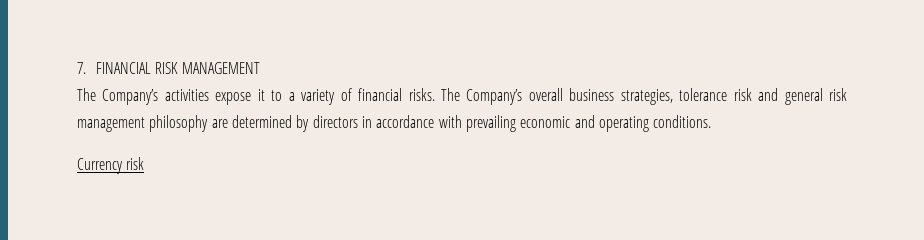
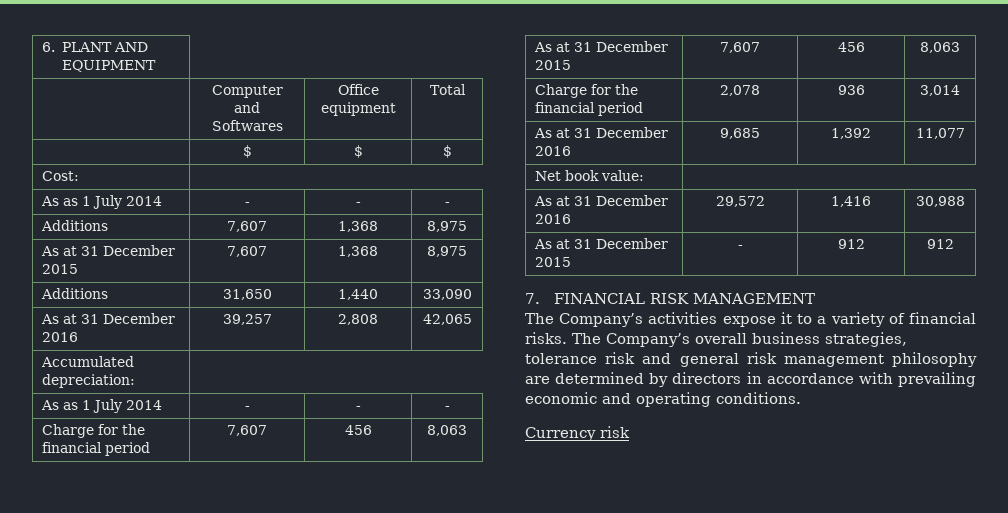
+ 6. PLANT AND EQUIPMENT
+ | Computer and Softwares | Office equipment | Total
+ | $ | $ | $
+ Cost:
+ As as 1 July 2014 | - | - | -
+ Additions | 7,607 | 1,368 | 8,975
+ As at 31 December 2015 | 7,607 | 1,368 | 8,975
+ Additions | 31,650 | 1,440 | 33,090
+ As at 31 December 2016 | 39,257 | 2,808 | 42,065
+ Accumulated depreciation:
+ As as 1 July 2014 | - | - | -
+ Charge for the financial period | 7,607 | 456 | 8,063
+ As at 31 December 2015 | 7,607 | 456 | 8,063
+ Charge for the financial period | 2,078 | 936 | 3,014
+ As at 31 December 2016 | 9,685 | 1,392 | 11,077
+ Net book value:
+ As at 31 December 2016 | 29,572 | 1,416 | 30,988
+ As at 31 December 2015 | - | 912 | 912

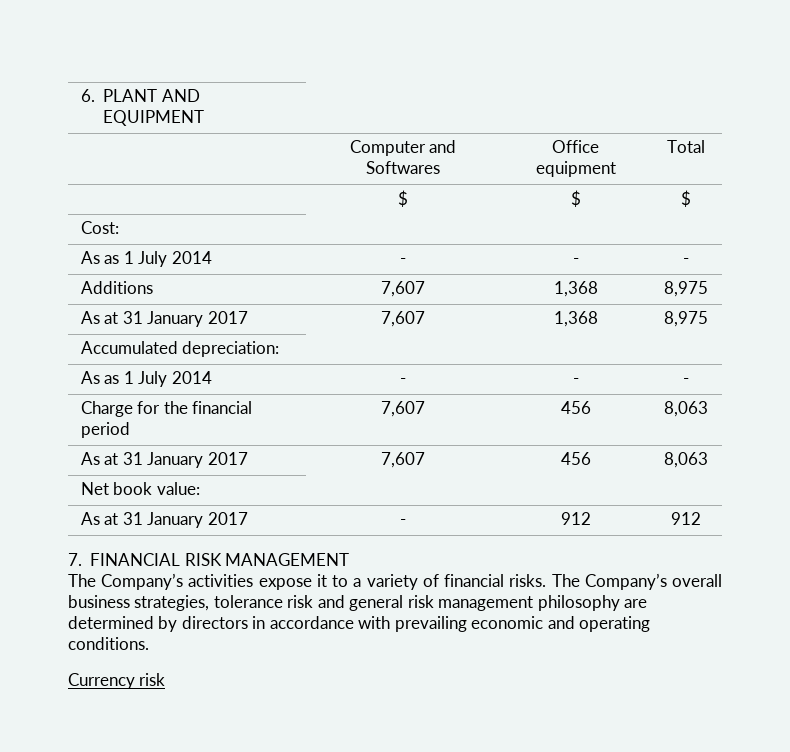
- As at 31 December 2015 | 7,607 | 1,368 | 8,975
- Additions | 31,650 | 1,440 | 33,090
- As at 31 December 2016 | 39,257 | 2,808 | 42,065
+ As at 31 January 2017 | 7,607 | 1,368 | 8,975
- As at 31 December 2015 | 7,607 | 456 | 8,063
- Charge for the financial period | 2,078 | 936 | 3,014
- As at 31 December 2016 | 9,685 | 1,392 | 11,077
+ As at 31 January 2017 | 7,607 | 456 | 8,063
- As at 31 December 2016 | 29,572 | 1,416 | 30,988
- As at 31 December 2015 | - | 912 | 912
+ As at 31 January 2017 | - | 912 | 912

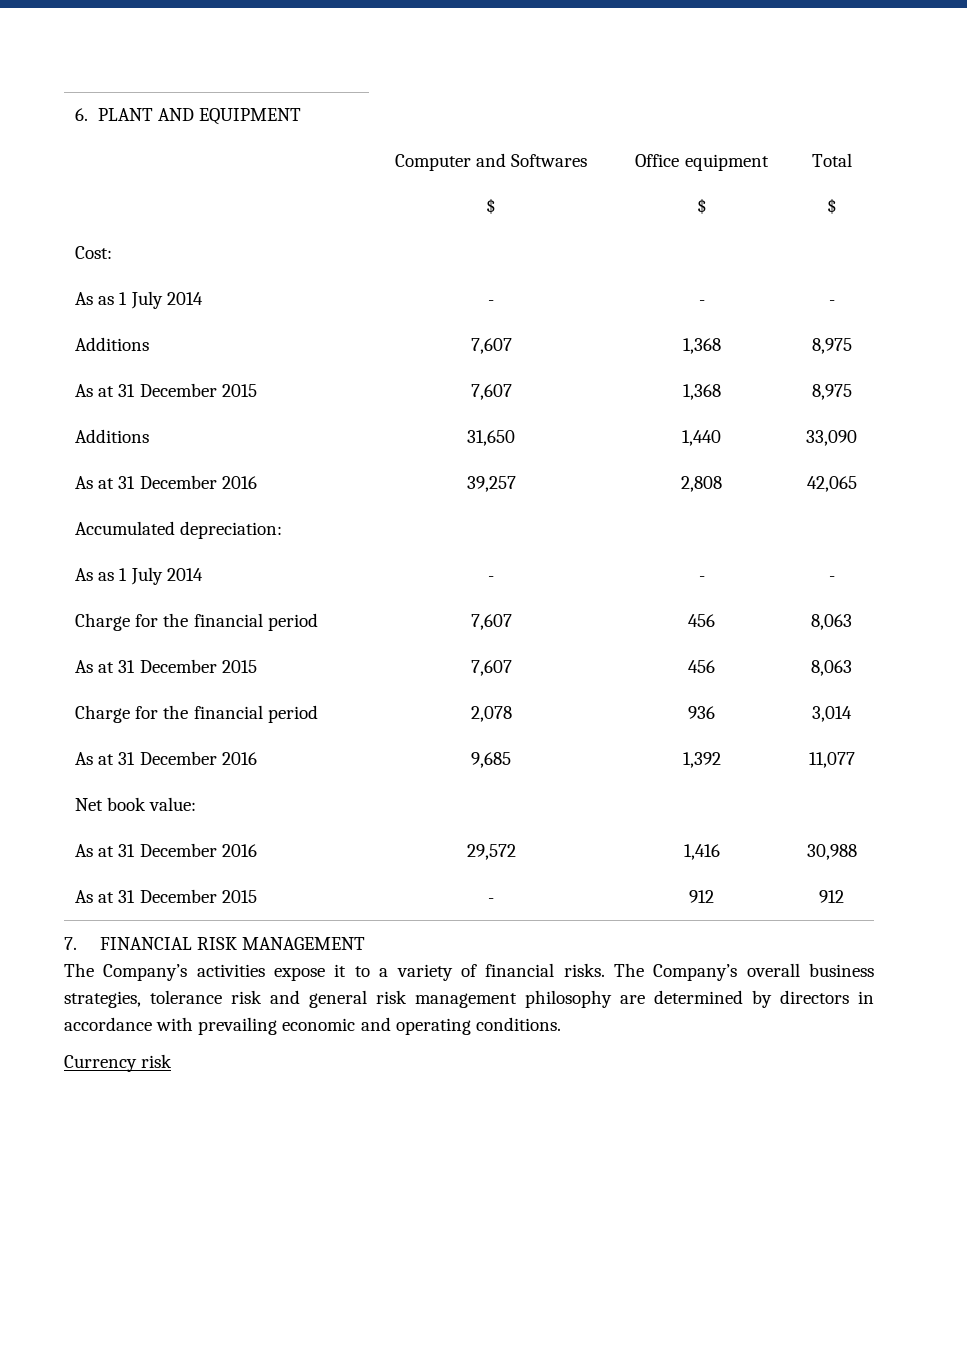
- As at 31 January 2017 | 7,607 | 1,368 | 8,975
+ As at 31 December 2015 | 7,607 | 1,368 | 8,975
+ Additions | 31,650 | 1,440 | 33,090
+ As at 31 December 2016 | 39,257 | 2,808 | 42,065
- As at 31 January 2017 | 7,607 | 456 | 8,063
+ As at 31 December 2015 | 7,607 | 456 | 8,063
+ Charge for the financial period | 2,078 | 936 | 3,014
+ As at 31 December 2016 | 9,685 | 1,392 | 11,077
- As at 31 January 2017 | - | 912 | 912
+ As at 31 December 2016 | 29,572 | 1,416 | 30,988
+ As at 31 December 2015 | - | 912 | 912

